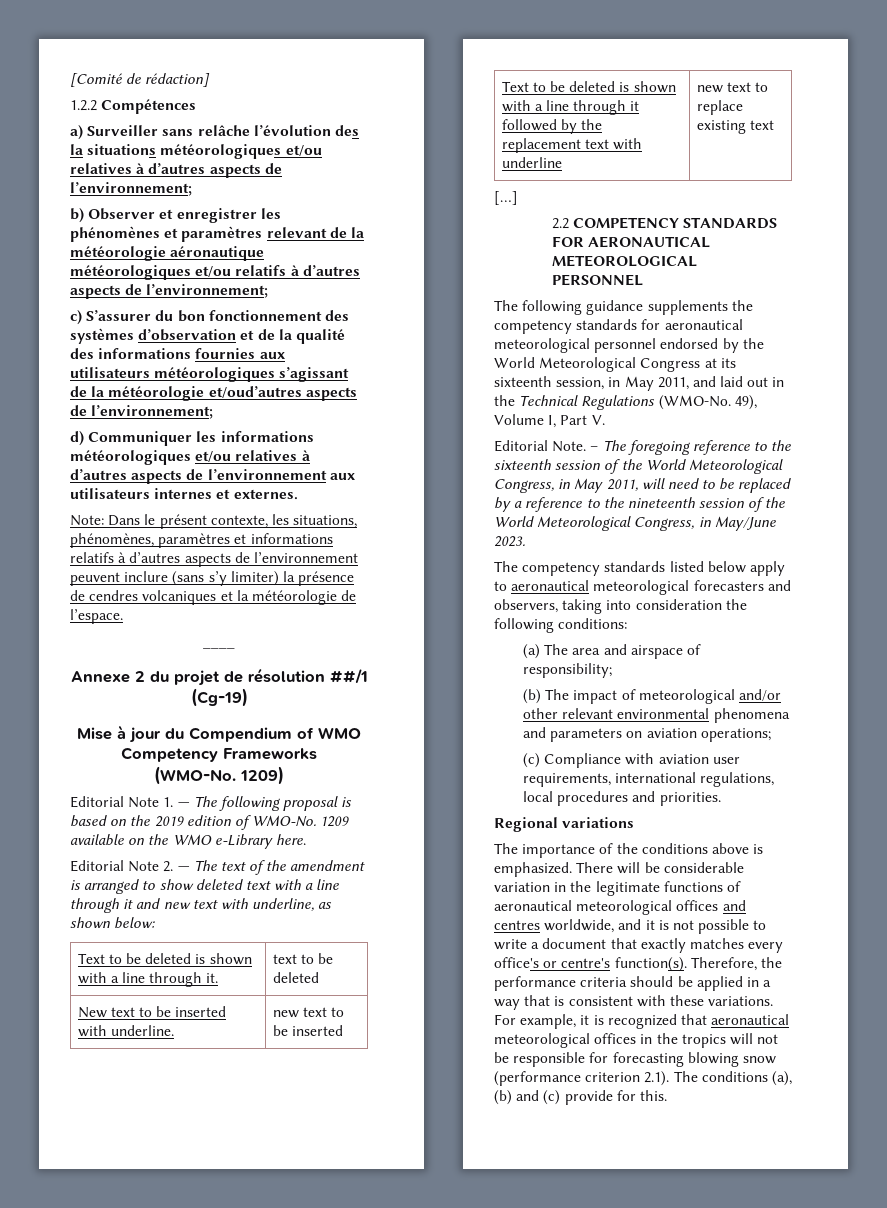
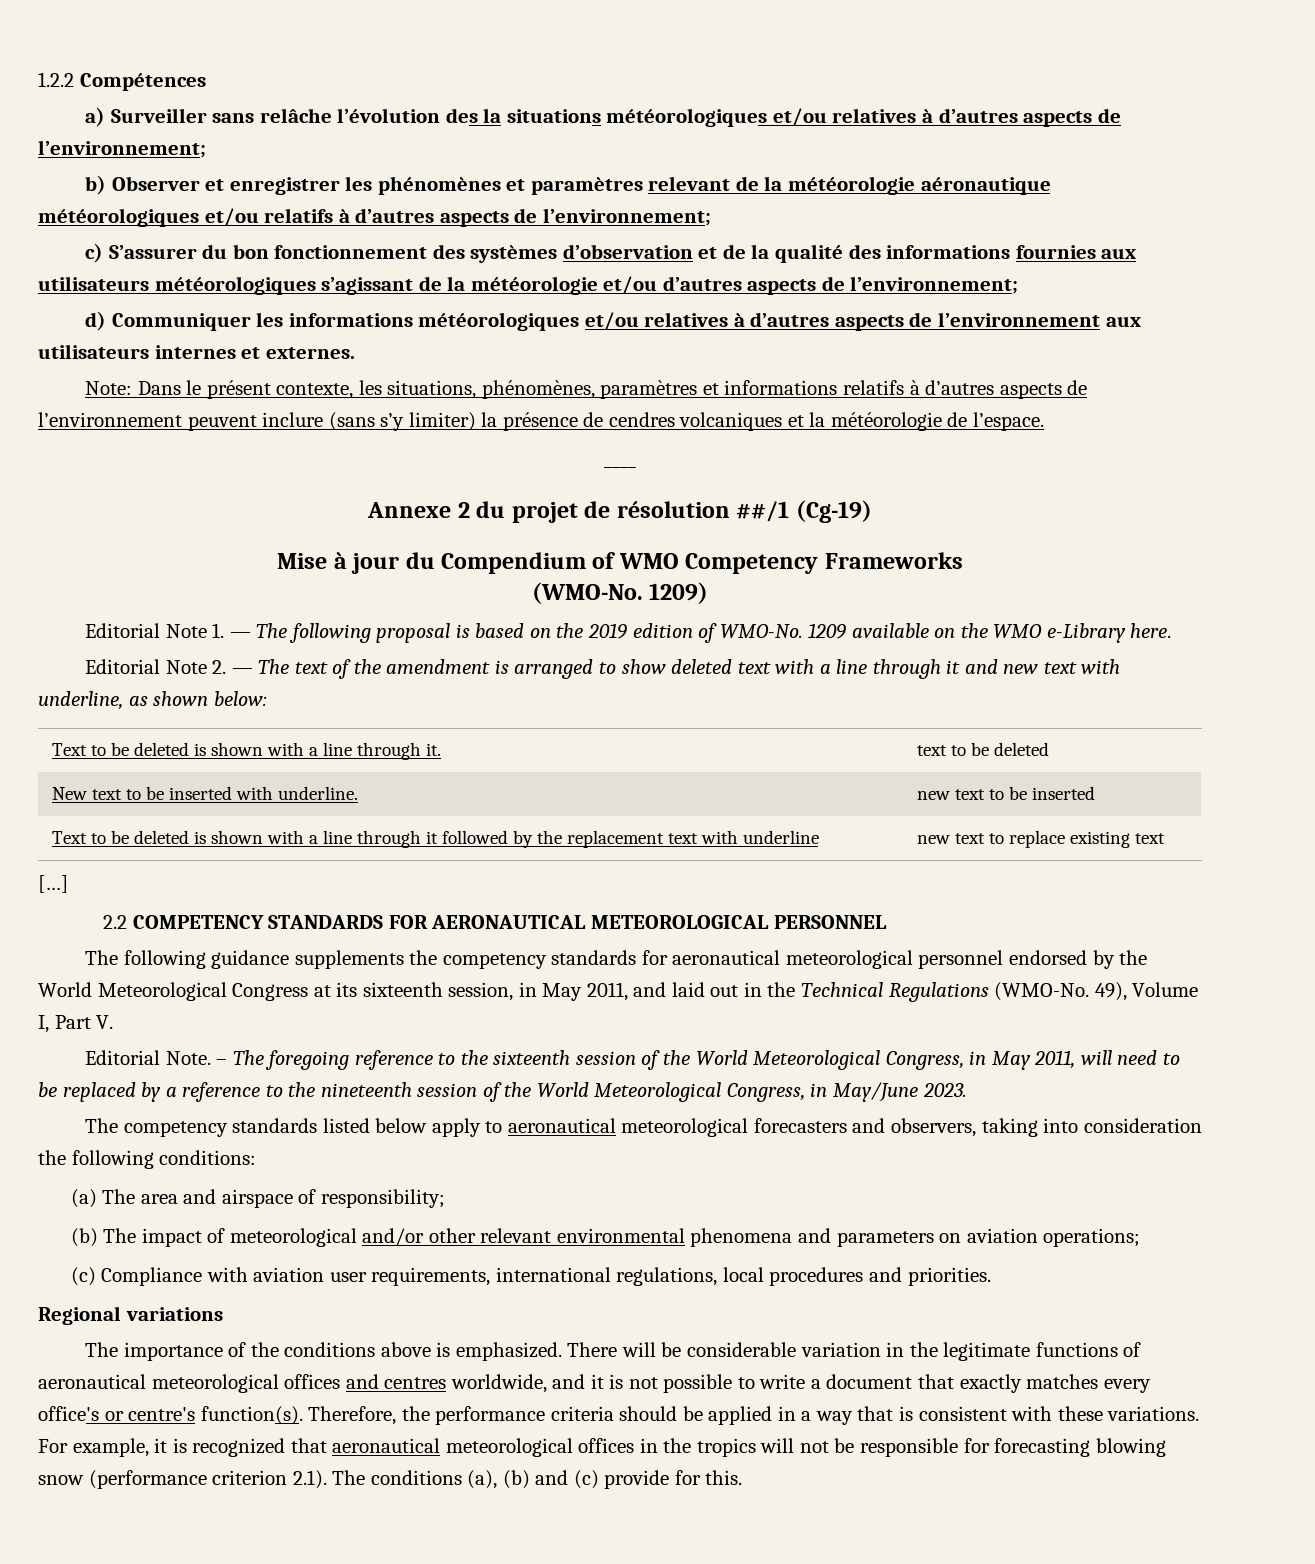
- [Comité de rédaction]
- c) S’assurer du bon fonctionnement des systèmes d’observation et de la qualité des informations fournies aux utilisateurs météorologiques s’agissant de la météorologie et/oud’autres aspects de l’environnement;
+ c) S’assurer du bon fonctionnement des systèmes d’observation et de la qualité des informations fournies aux utilisateurs météorologiques s’agissant de la météorologie et/ou d’autres aspects de l’environnement;

